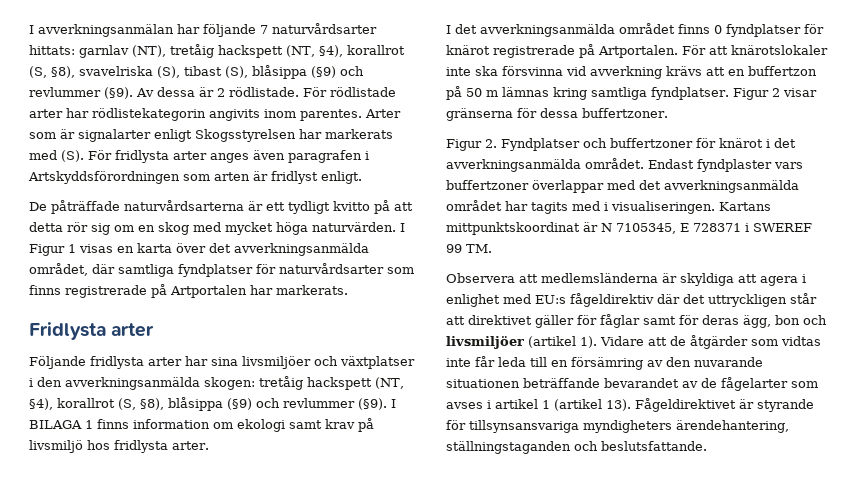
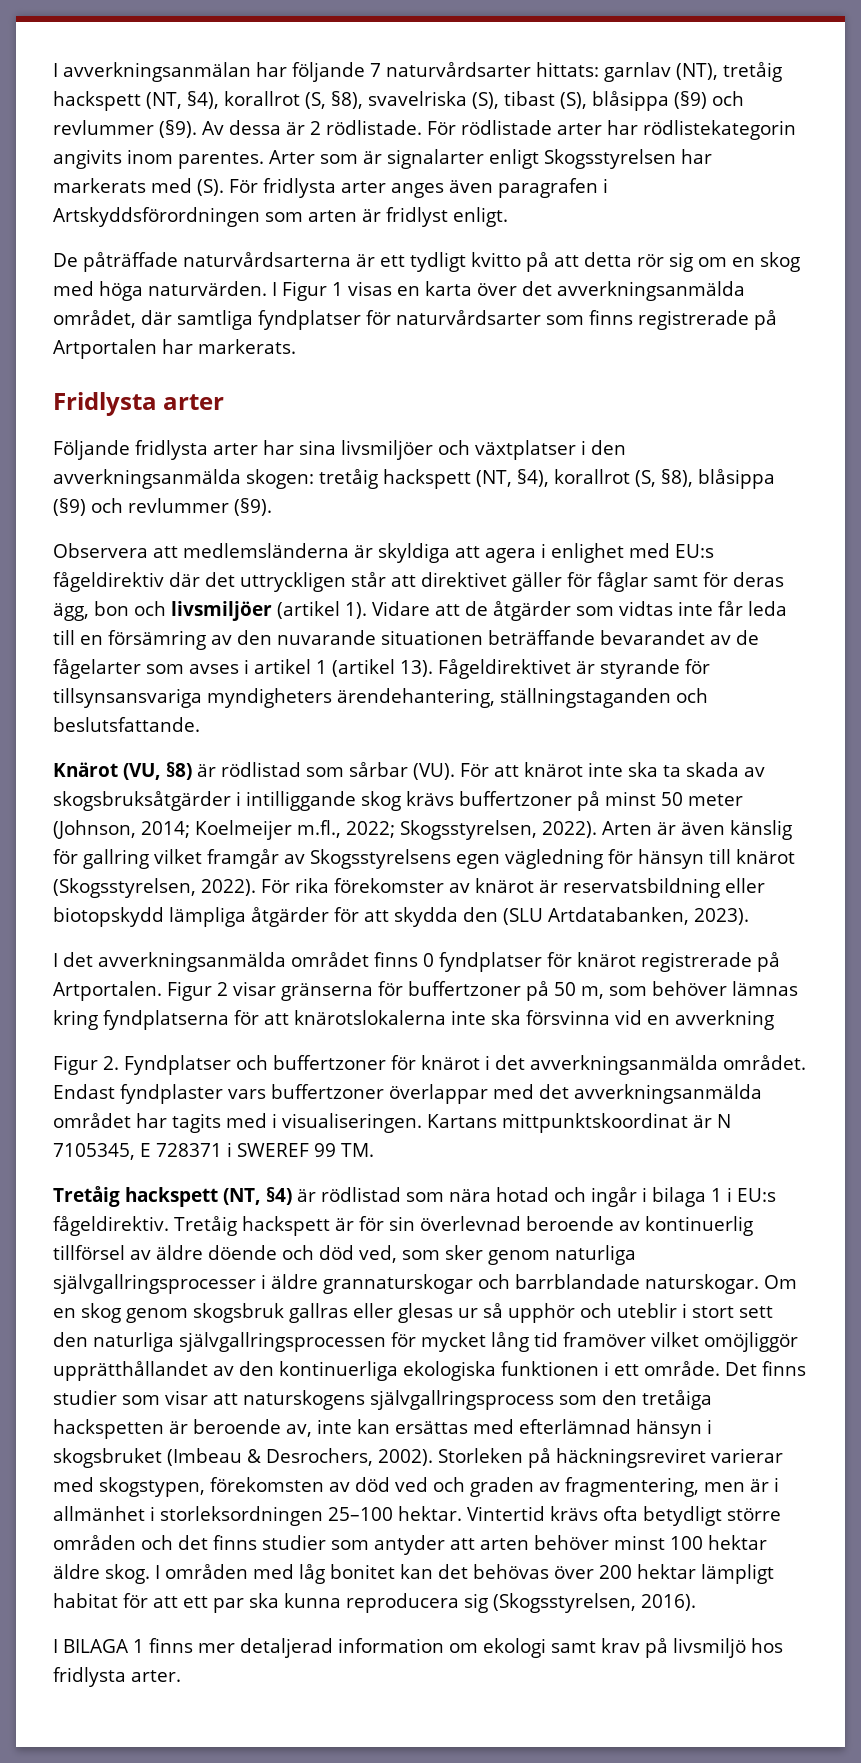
- De påträffade naturvårdsarterna är ett tydligt kvitto på att detta rör sig om en skog med mycket höga naturvärden.
+ De påträffade naturvårdsarterna är ett tydligt kvitto på att detta rör sig om en skog med höga naturvärden.
- I BILAGA 1 finns information om ekologi samt krav på livsmiljö hos fridlysta arter.
- I det avverkningsanmälda området finns 0 fyndplatser för knärot registrerade på Artportalen. För att knärotslokaler inte ska försvinna vid avverkning krävs att en buffertzon på 50 m lämnas kring samtliga fyndplatser. Figur 2 visar gränserna för dessa buffertzoner.
- Figur 2. Fyndplatser och buffertzoner för knärot i det avverkningsanmälda området. Endast fyndplaster vars buffertzoner överlappar med det avverkningsanmälda området har tagits med i visualiseringen. Kartans mittpunktskoordinat är N 7105345, E 728371 i SWEREF 99 TM.
+ Knärot (VU, §8) är rödlistad som sårbar (VU). För att knärot inte ska ta skada av skogsbruksåtgärder i intilliggande skog krävs buffertzoner på minst 50 meter (Johnson, 2014; Koelmeijer m.fl., 2022; Skogsstyrelsen, 2022). Arten är även känslig för gallring vilket framgår av Skogsstyrelsens egen vägledning för hänsyn till knärot (Skogsstyrelsen, 2022). För rika förekomster av knärot är reservatsbildning eller biotopskydd lämpliga åtgärder för att skydda den (SLU Artdatabanken, 2023).
+ I det avverkningsanmälda området finns 0 fyndplatser för knärot registrerade på Artportalen. Figur 2 visar gränserna för buffertzoner på 50 m, som behöver lämnas kring fyndplatserna för att knärotslokalerna inte ska försvinna vid en avverkning
+ Figur 2. Fyndplatser och buffertzoner för knärot i det avverkningsanmälda området. Endast fyndplaster vars buffertzoner överlappar med det avverkningsanmälda området har tagits med i visualiseringen. Kartans mittpunktskoordinat är N 7105345, E 728371 i SWEREF 99 TM.
+ Tretåig hackspett (NT, §4) är rödlistad som nära hotad och ingår i bilaga 1 i EU:s fågeldirektiv. Tretåig hackspett är för sin överlevnad beroende av kontinuerlig tillförsel av äldre döende och död ved, som sker genom naturliga självgallringsprocesser i äldre grannaturskogar och barrblandade naturskogar. Om en skog genom skogsbruk gallras eller glesas ur så upphör och uteblir i stort sett den naturliga självgallringsprocessen för mycket lång tid framöver vilket omöjliggör upprätthållandet av den kontinuerliga ekologiska funktionen i ett område. Det finns studier som visar att naturskogens självgallringsprocess som den tretåiga hackspetten är beroende av, inte kan ersättas med efterlämnad hänsyn i skogsbruket (Imbeau & Desrochers, 2002). Storleken på häckningsreviret varierar med skogstypen, förekomsten av död ved och graden av fragmentering, men är i allmänhet i storleksordningen 25–100 hektar. Vintertid krävs ofta betydligt större områden och det finns studier som antyder att arten behöver minst 100 hektar äldre skog. I områden med låg bonitet kan det behövas över 200 hektar lämpligt habitat för att ett par ska kunna reproducera sig (Skogsstyrelsen, 2016).
+ I BILAGA 1 finns mer detaljerad information om ekologi samt krav på livsmiljö hos fridlysta arter.

